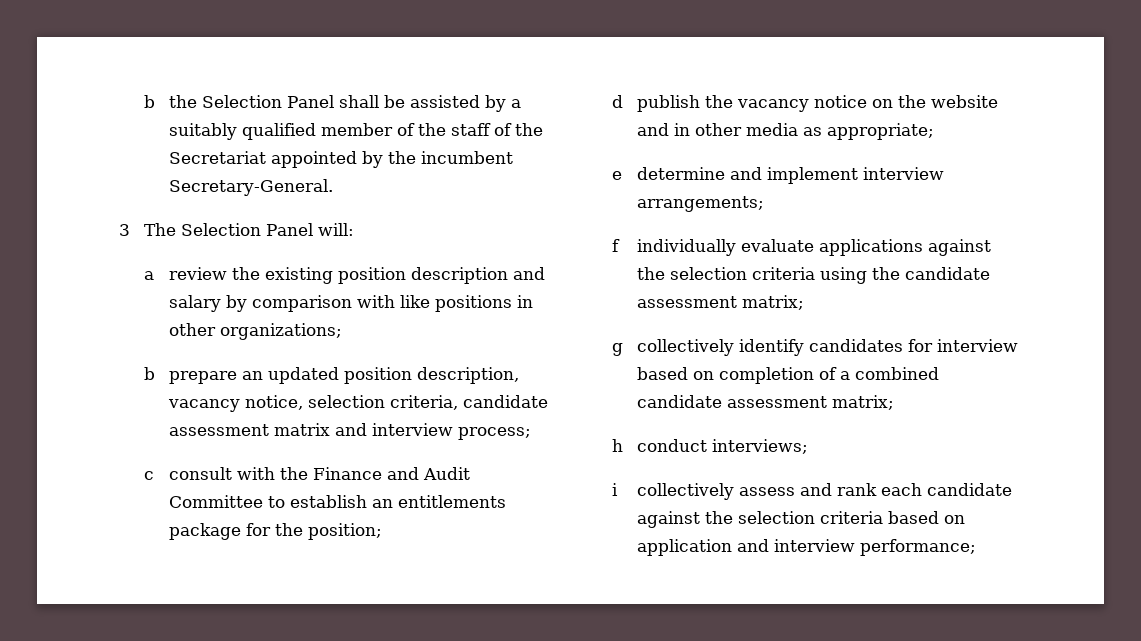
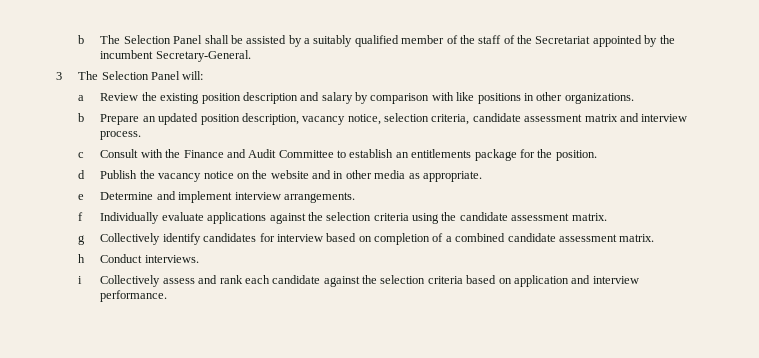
- b the Selection Panel shall be assisted by a suitably qualified member of the staff of the Secretariat appointed by the incumbent Secretary-General.
+ b The Selection Panel shall be assisted by a suitably qualified member of the staff of the Secretariat appointed by the incumbent Secretary-General.
- a review the existing position description and salary by comparison with like positions in other organizations;
- b prepare an updated position description, vacancy notice, selection criteria, candidate assessment matrix and interview process;
+ a Review the existing position description and salary by comparison with like positions in other organizations.
+ b Prepare an updated position description, vacancy notice, selection criteria, candidate assessment matrix and interview process.
- c consult with the Finance and Audit Committee to establish an entitlements package for the position;
+ c Consult with the Finance and Audit Committee to establish an entitlements package for the position.
- d publish the vacancy notice on the website and in other media as appropriate;
+ d Publish the vacancy notice on the website and in other media as appropriate.
- e determine and implement interview arrangements;
+ e Determine and implement interview arrangements.
- f individually evaluate applications against the selection criteria using the candidate assessment matrix;
+ f Individually evaluate applications against the selection criteria using the candidate assessment matrix.
- g collectively identify candidates for interview based on completion of a combined candidate assessment matrix;
+ g Collectively identify candidates for interview based on completion of a combined candidate assessment matrix.
- h conduct interviews;
+ h Conduct interviews.
- i collectively assess and rank each candidate against the selection criteria based on application and interview performance;
+ i Collectively assess and rank each candidate against the selection criteria based on application and interview performance.

